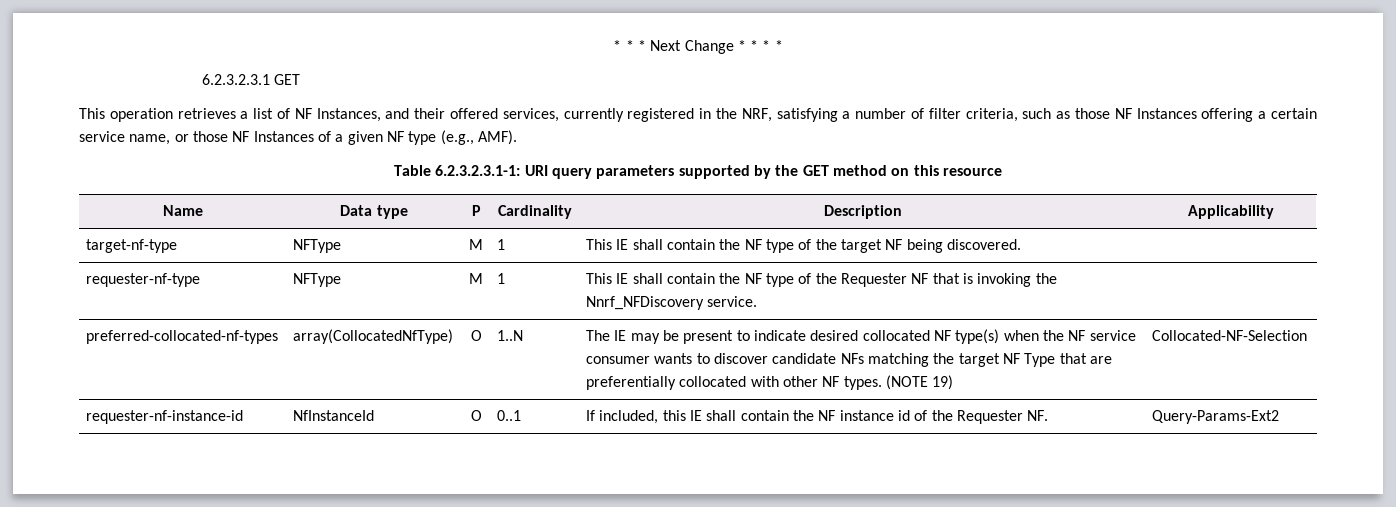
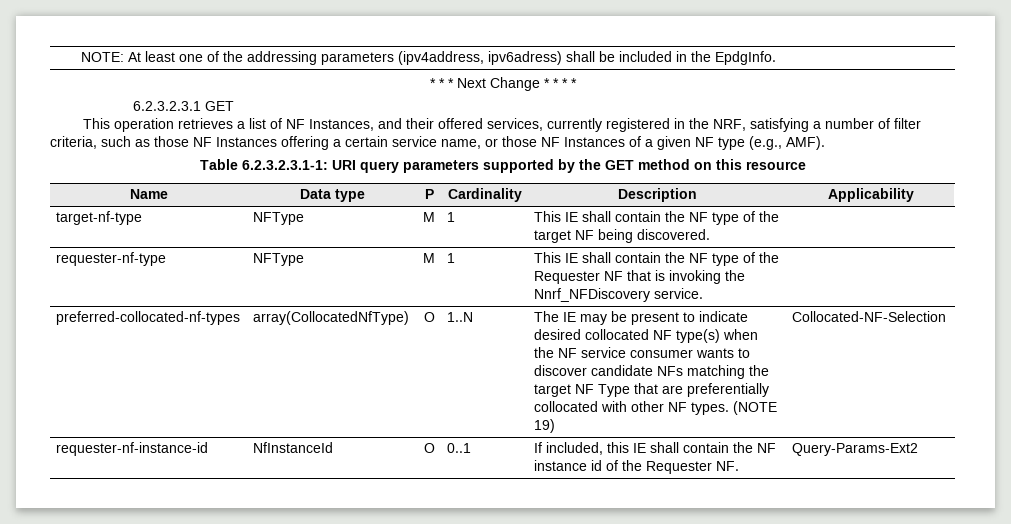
+ NOTE: At least one of the addressing parameters (ipv4address, ipv6adress) shall be included in the EpdgInfo.

